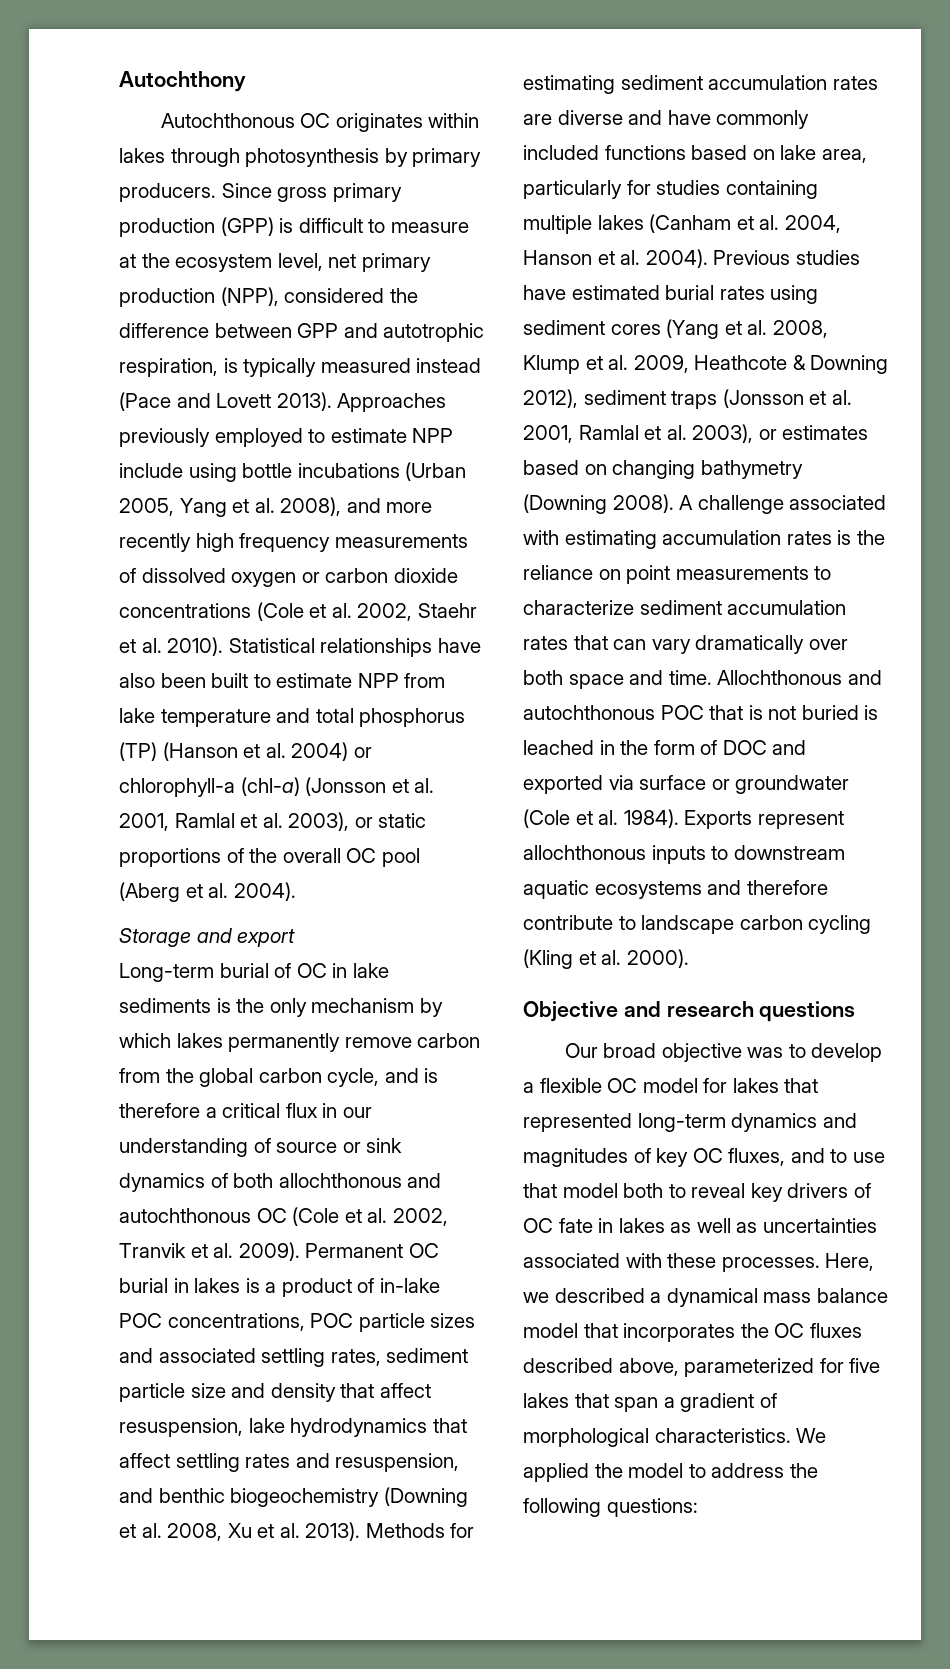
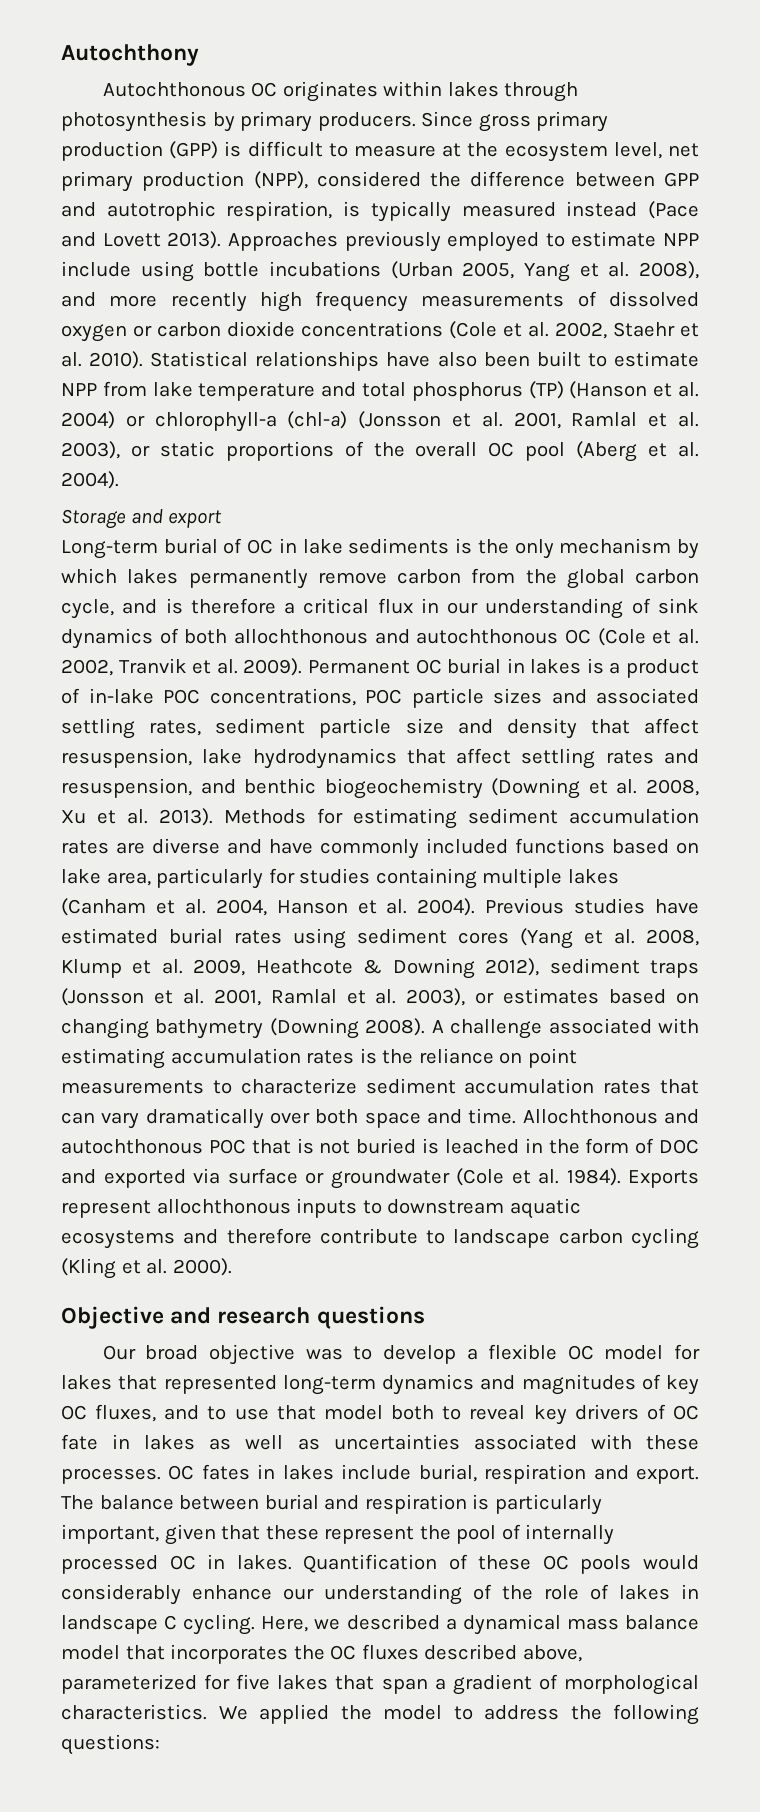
- Long-term burial of OC in lake sediments is the only mechanism by which lakes permanently remove carbon from the global carbon cycle, and is therefore a critical flux in our understanding of source or sink dynamics of both allochthonous and autochthonous OC (Cole et al. 2002, Tranvik et al. 2009).
+ Long-term burial of OC in lake sediments is the only mechanism by which lakes permanently remove carbon from the global carbon cycle, and is therefore a critical flux in our understanding of sink dynamics of both allochthonous and autochthonous OC (Cole et al. 2002, Tranvik et al. 2009).
+ OC fates in lakes include burial, respiration and export. The balance between burial and respiration is particularly important, given that these represent the pool of internally processed OC in lakes. Quantification of these OC pools would considerably enhance our understanding of the role of lakes in landscape C cycling.

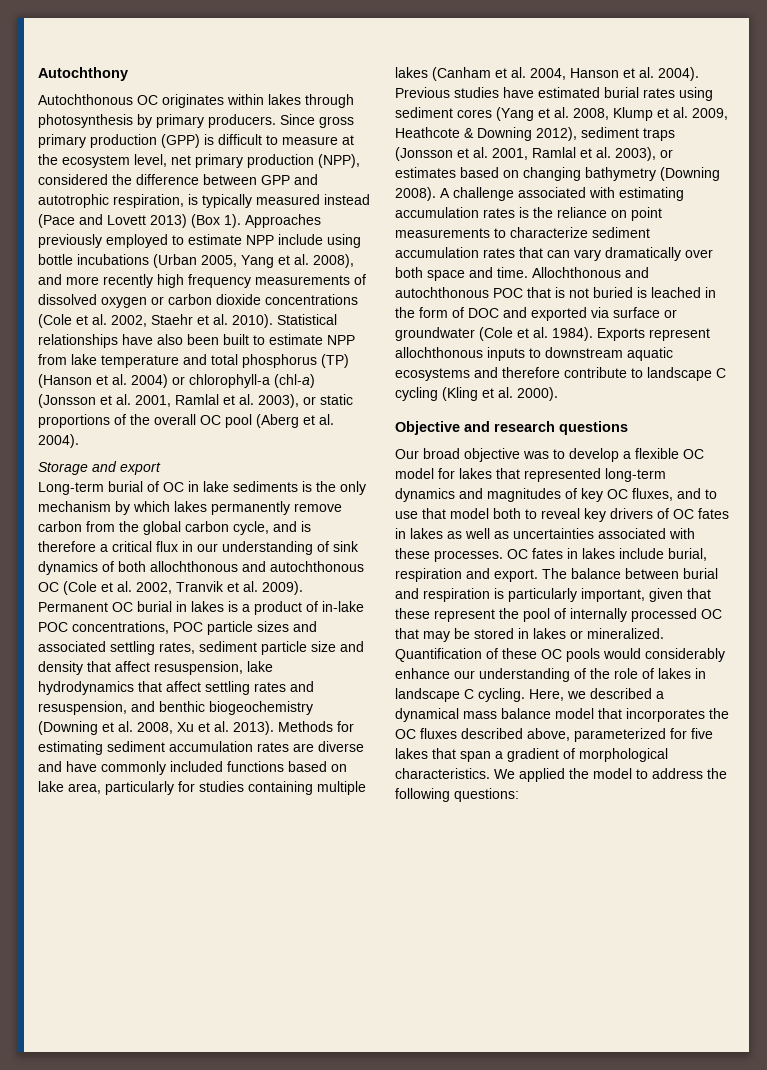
- Since gross primary production (GPP) is difficult to measure at the ecosystem level, net primary production (NPP), considered the difference between GPP and autotrophic respiration, is typically measured instead (Pace and Lovett 2013).
+ Since gross primary production (GPP) is difficult to measure at the ecosystem level, net primary production (NPP), considered the difference between GPP and autotrophic respiration, is typically measured instead (Pace and Lovett 2013) (Box 1).
- Exports represent allochthonous inputs to downstream aquatic ecosystems and therefore contribute to landscape carbon cycling (Kling et al. 2000).
+ Exports represent allochthonous inputs to downstream aquatic ecosystems and therefore contribute to landscape C cycling (Kling et al. 2000).
- Our broad objective was to develop a flexible OC model for lakes that represented long-term dynamics and magnitudes of key OC fluxes, and to use that model both to reveal key drivers of OC fate in lakes as well as uncertainties associated with these processes.
+ Our broad objective was to develop a flexible OC model for lakes that represented long-term dynamics and magnitudes of key OC fluxes, and to use that model both to reveal key drivers of OC fates in lakes as well as uncertainties associated with these processes.
- The balance between burial and respiration is particularly important, given that these represent the pool of internally processed OC in lakes.
+ The balance between burial and respiration is particularly important, given that these represent the pool of internally processed OC that may be stored in lakes or mineralized.

